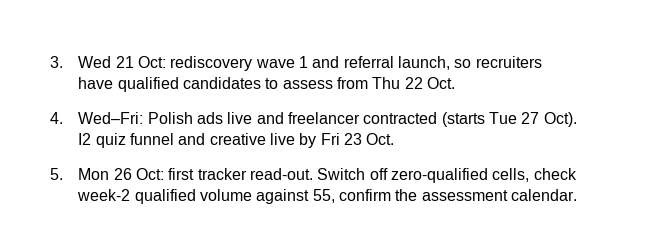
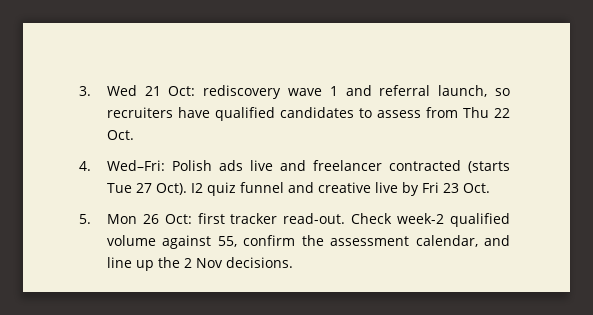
- Switch off zero-qualified cells, check week-2 qualified volume against 55, confirm the assessment calendar.
+ Check week-2 qualified volume against 55, confirm the assessment calendar, and line up the 2 Nov decisions.

